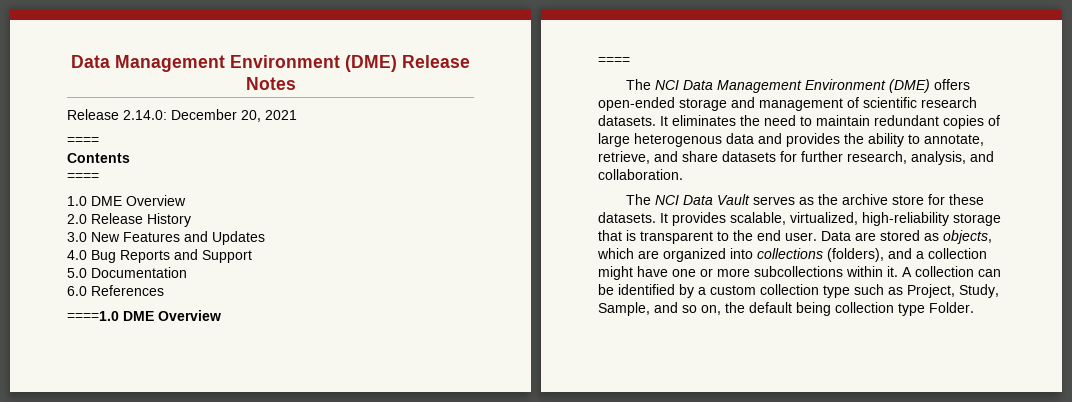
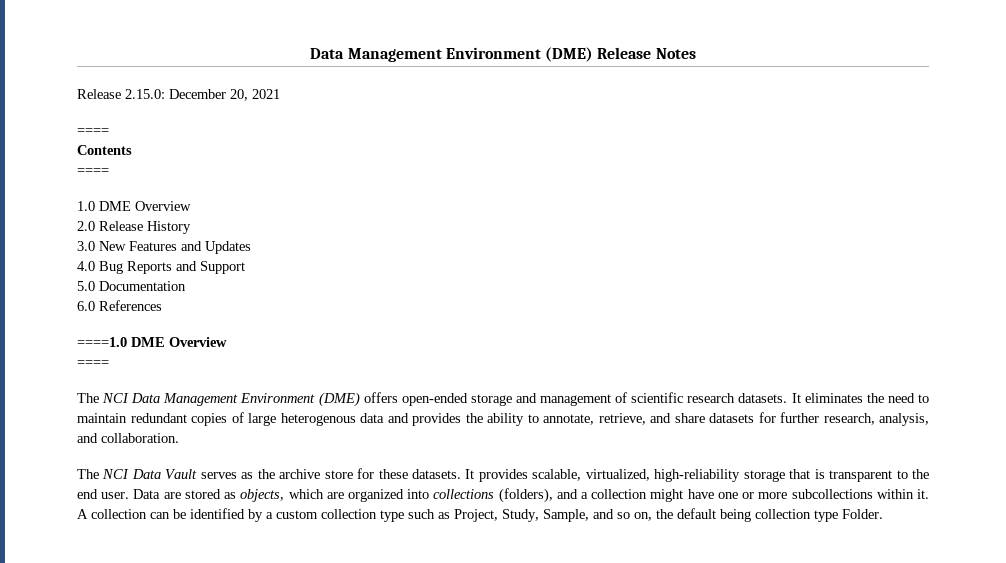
- Release 2.14.0: December 20, 2021
+ Release 2.15.0: December 20, 2021

